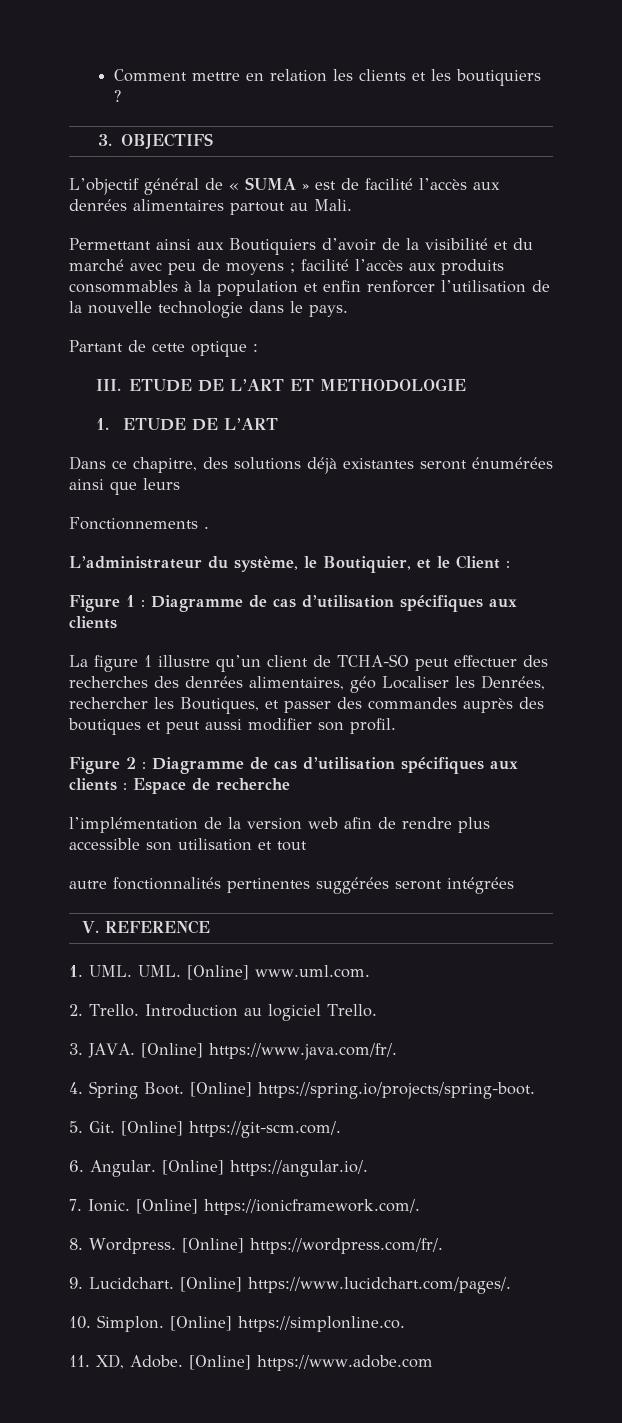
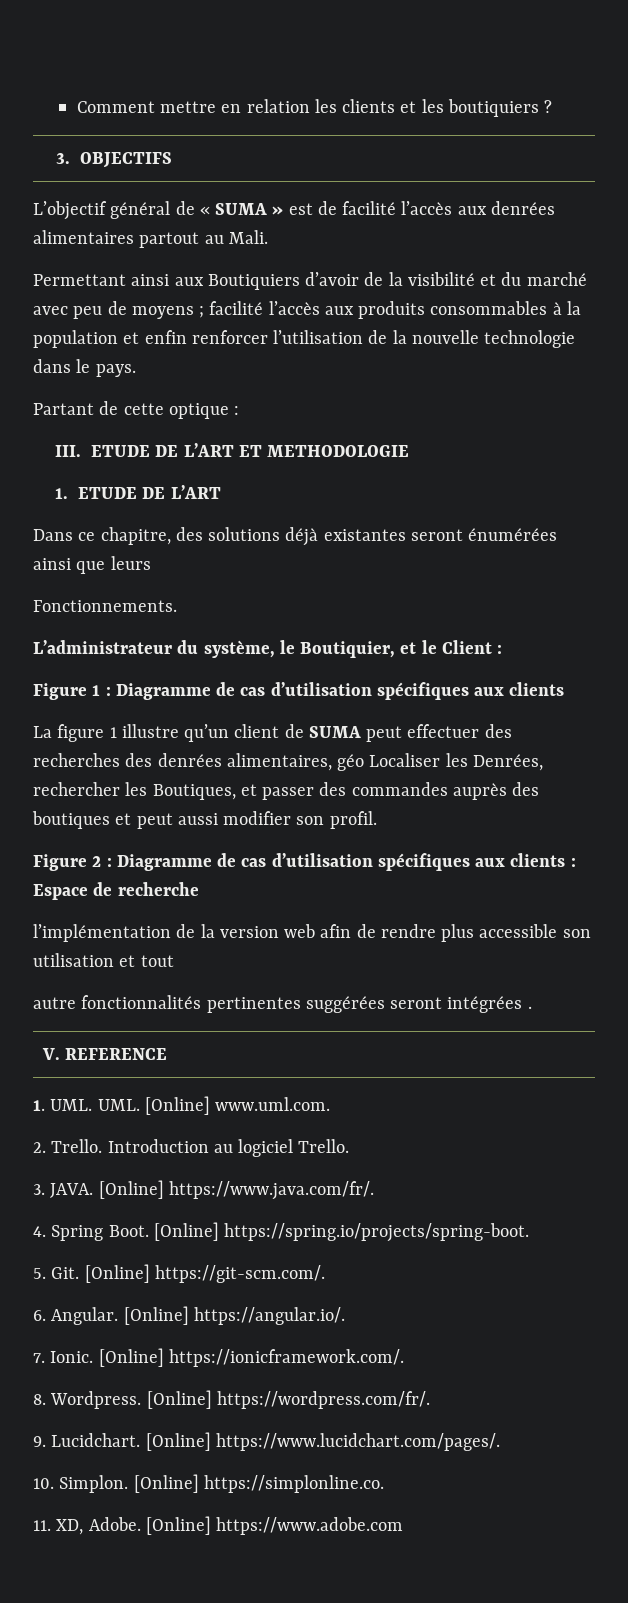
- Fonctionnements .
+ Fonctionnements.
- La figure 1 illustre qu’un client de TCHA-SO peut effectuer des recherches des denrées alimentaires, géo Localiser les Denrées, rechercher les Boutiques, et passer des commandes auprès des boutiques et peut aussi modifier son profil.
+ La figure 1 illustre qu’un client de SUMA peut effectuer des recherches des denrées alimentaires, géo Localiser les Denrées, rechercher les Boutiques, et passer des commandes auprès des boutiques et peut aussi modifier son profil.
- autre fonctionnalités pertinentes suggérées seront intégrées
+ autre fonctionnalités pertinentes suggérées seront intégrées .

